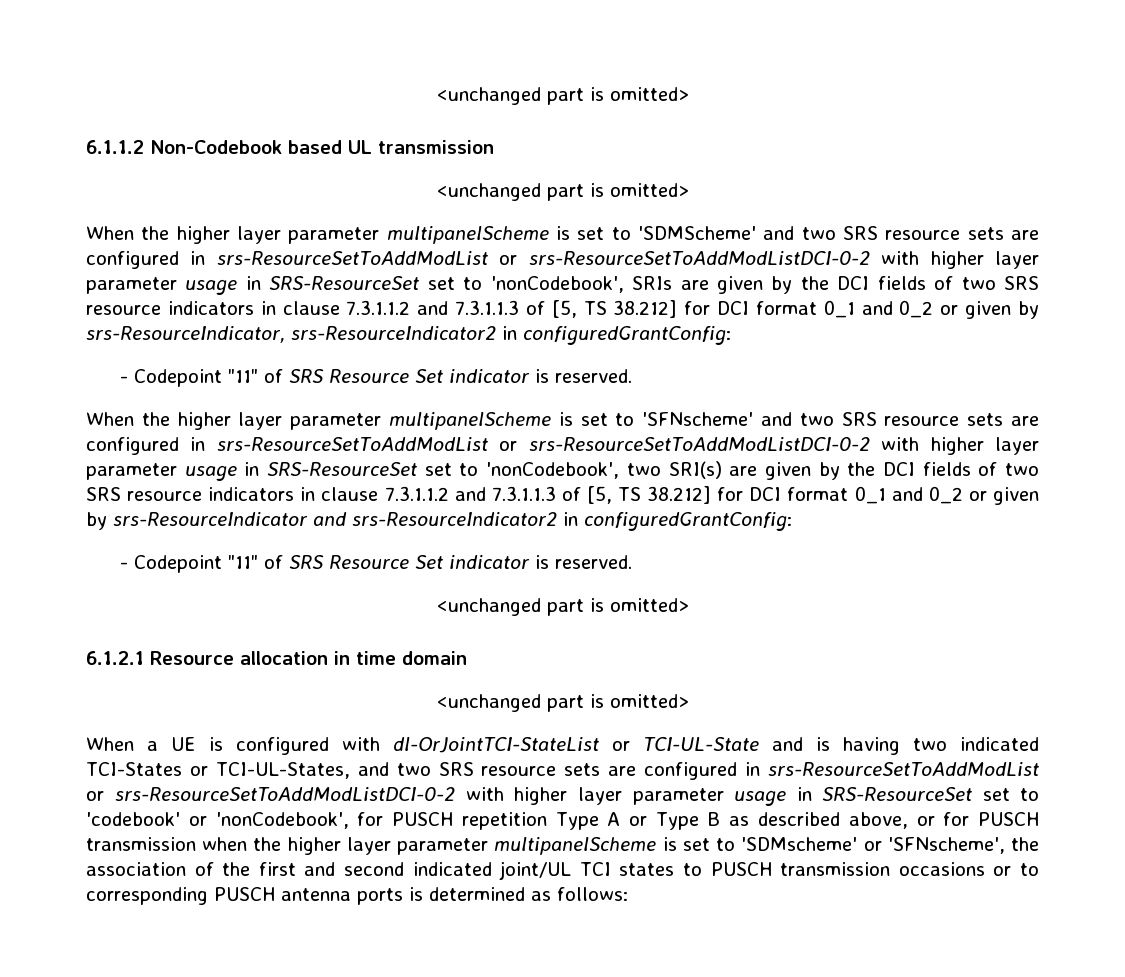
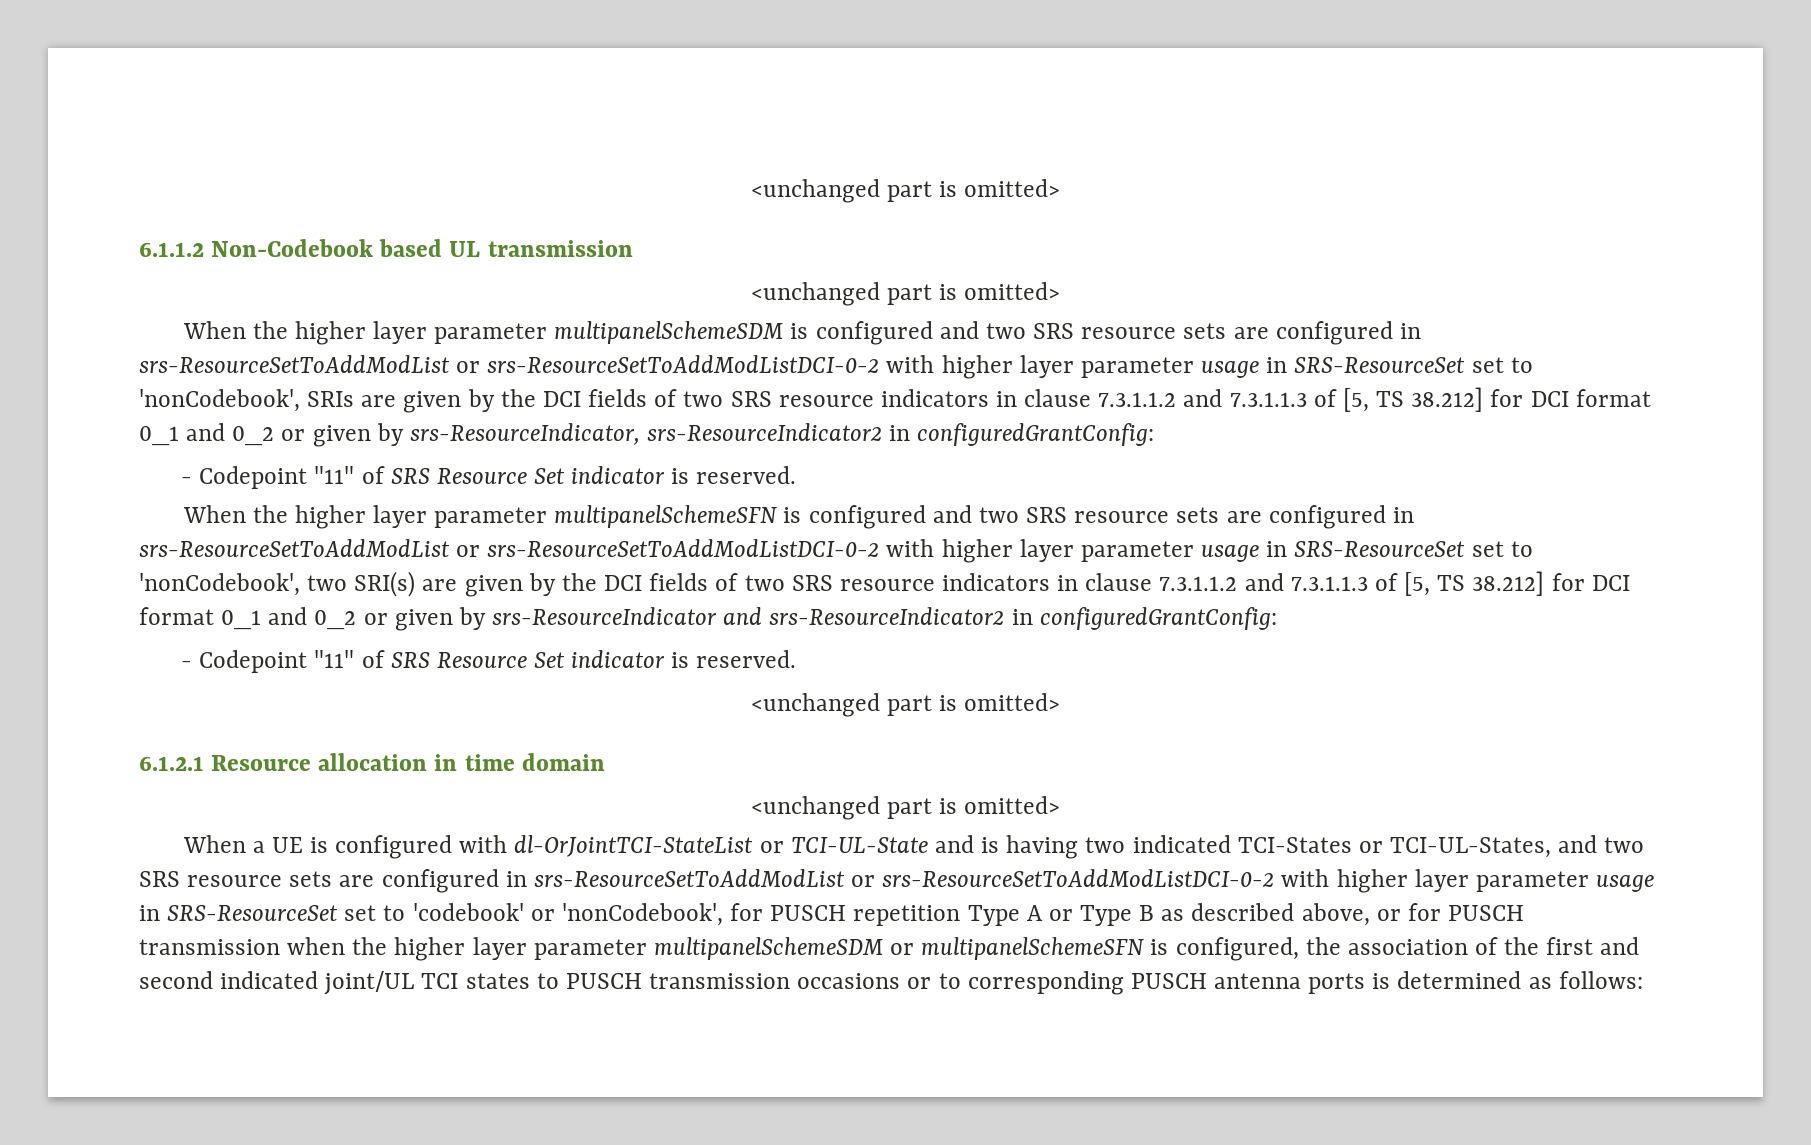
- When the higher layer parameter multipanelScheme is set to 'SDMScheme' and two SRS resource sets are configured in srs-ResourceSetToAddModList or srs-ResourceSetToAddModListDCI-0-2 with higher layer parameter usage in SRS-ResourceSet set to 'nonCodebook', SRIs are given by the DCI fields of two SRS resource indicators in clause 7.3.1.1.2 and 7.3.1.1.3 of [5, TS 38.212] for DCI format 0_1 and 0_2 or given by srs-ResourceIndicator, srs-ResourceIndicator2 in configuredGrantConfig:
+ When the higher layer parameter multipanelSchemeSDM is configured and two SRS resource sets are configured in srs-ResourceSetToAddModList or srs-ResourceSetToAddModListDCI-0-2 with higher layer parameter usage in SRS-ResourceSet set to 'nonCodebook', SRIs are given by the DCI fields of two SRS resource indicators in clause 7.3.1.1.2 and 7.3.1.1.3 of [5, TS 38.212] for DCI format 0_1 and 0_2 or given by srs-ResourceIndicator, srs-ResourceIndicator2 in configuredGrantConfig:
- When the higher layer parameter multipanelScheme is set to 'SFNscheme' and two SRS resource sets are configured in srs-ResourceSetToAddModList or srs-ResourceSetToAddModListDCI-0-2 with higher layer parameter usage in SRS-ResourceSet set to 'nonCodebook', two SRI(s) are given by the DCI fields of two SRS resource indicators in clause 7.3.1.1.2 and 7.3.1.1.3 of [5, TS 38.212] for DCI format 0_1 and 0_2 or given by srs-ResourceIndicator and srs-ResourceIndicator2 in configuredGrantConfig:
+ When the higher layer parameter multipanelSchemeSFN is configured and two SRS resource sets are configured in srs-ResourceSetToAddModList or srs-ResourceSetToAddModListDCI-0-2 with higher layer parameter usage in SRS-ResourceSet set to 'nonCodebook', two SRI(s) are given by the DCI fields of two SRS resource indicators in clause 7.3.1.1.2 and 7.3.1.1.3 of [5, TS 38.212] for DCI format 0_1 and 0_2 or given by srs-ResourceIndicator and srs-ResourceIndicator2 in configuredGrantConfig:
- When a UE is configured with dl-OrJointTCI-StateList or TCI-UL-State and is having two indicated TCI-States or TCI-UL-States, and two SRS resource sets are configured in srs-ResourceSetToAddModList or srs-ResourceSetToAddModListDCI-0-2 with higher layer parameter usage in SRS-ResourceSet set to 'codebook' or 'nonCodebook', for PUSCH repetition Type A or Type B as described above, or for PUSCH transmission when the higher layer parameter multipanelScheme is set to 'SDMscheme' or 'SFNscheme', the association of the first and second indicated joint/UL TCI states to PUSCH transmission occasions or to corresponding PUSCH antenna ports is determined as follows:
+ When a UE is configured with dl-OrJointTCI-StateList or TCI-UL-State and is having two indicated TCI-States or TCI-UL-States, and two SRS resource sets are configured in srs-ResourceSetToAddModList or srs-ResourceSetToAddModListDCI-0-2 with higher layer parameter usage in SRS-ResourceSet set to 'codebook' or 'nonCodebook', for PUSCH repetition Type A or Type B as described above, or for PUSCH transmission when the higher layer parameter multipanelSchemeSDM or multipanelSchemeSFN is configured, the association of the first and second indicated joint/UL TCI states to PUSCH transmission occasions or to corresponding PUSCH antenna ports is determined as follows:

